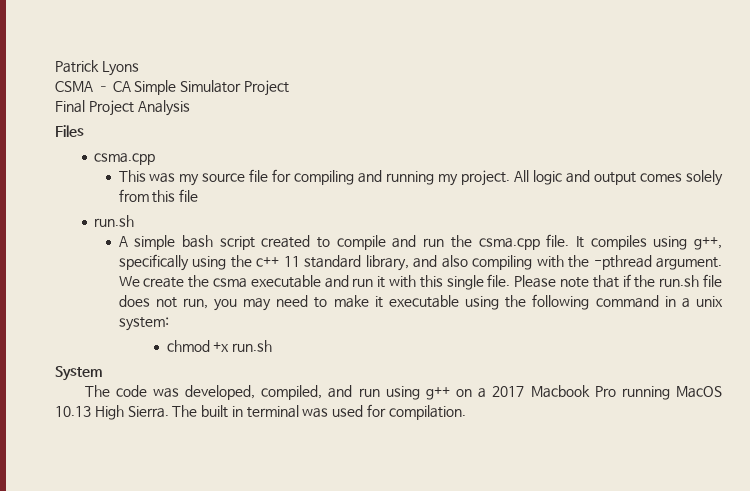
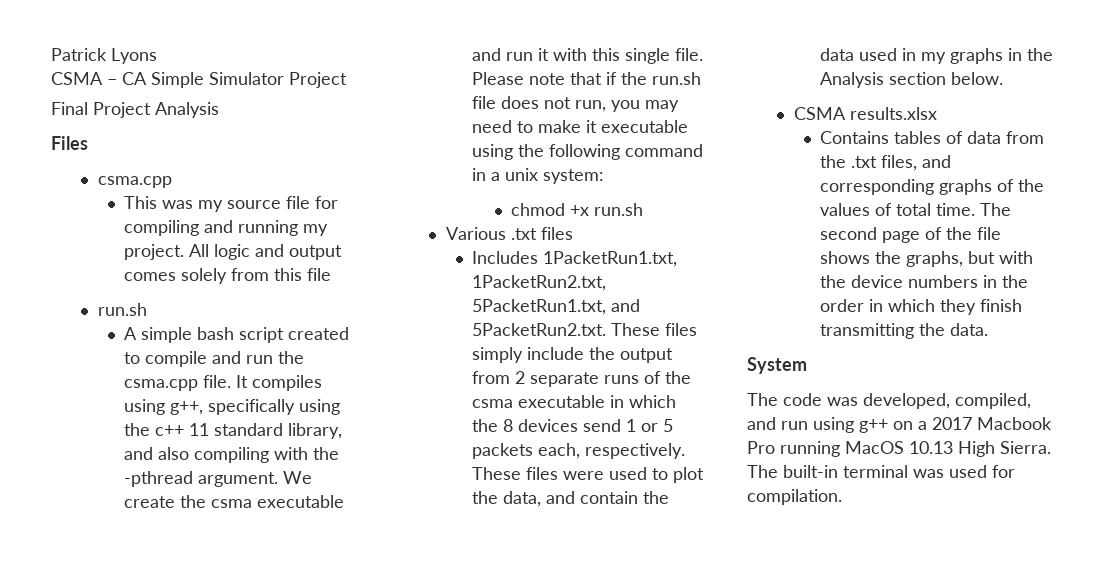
+ Various .txt files
+ Includes 1PacketRun1.txt, 1PacketRun2.txt, 5PacketRun1.txt, and 5PacketRun2.txt. These files simply include the output from 2 separate runs of the csma executable in which the 8 devices send 1 or 5 packets each, respectively. These files were used to plot the data, and contain the data used in my graphs in the Analysis section below.
+ CSMA results.xlsx
+ Contains tables of data from the .txt files, and corresponding graphs of the values of total time. The second page of the file shows the graphs, but with the device numbers in the order in which they finish transmitting the data.
- The built in terminal was used for compilation.
+ The built-in terminal was used for compilation.

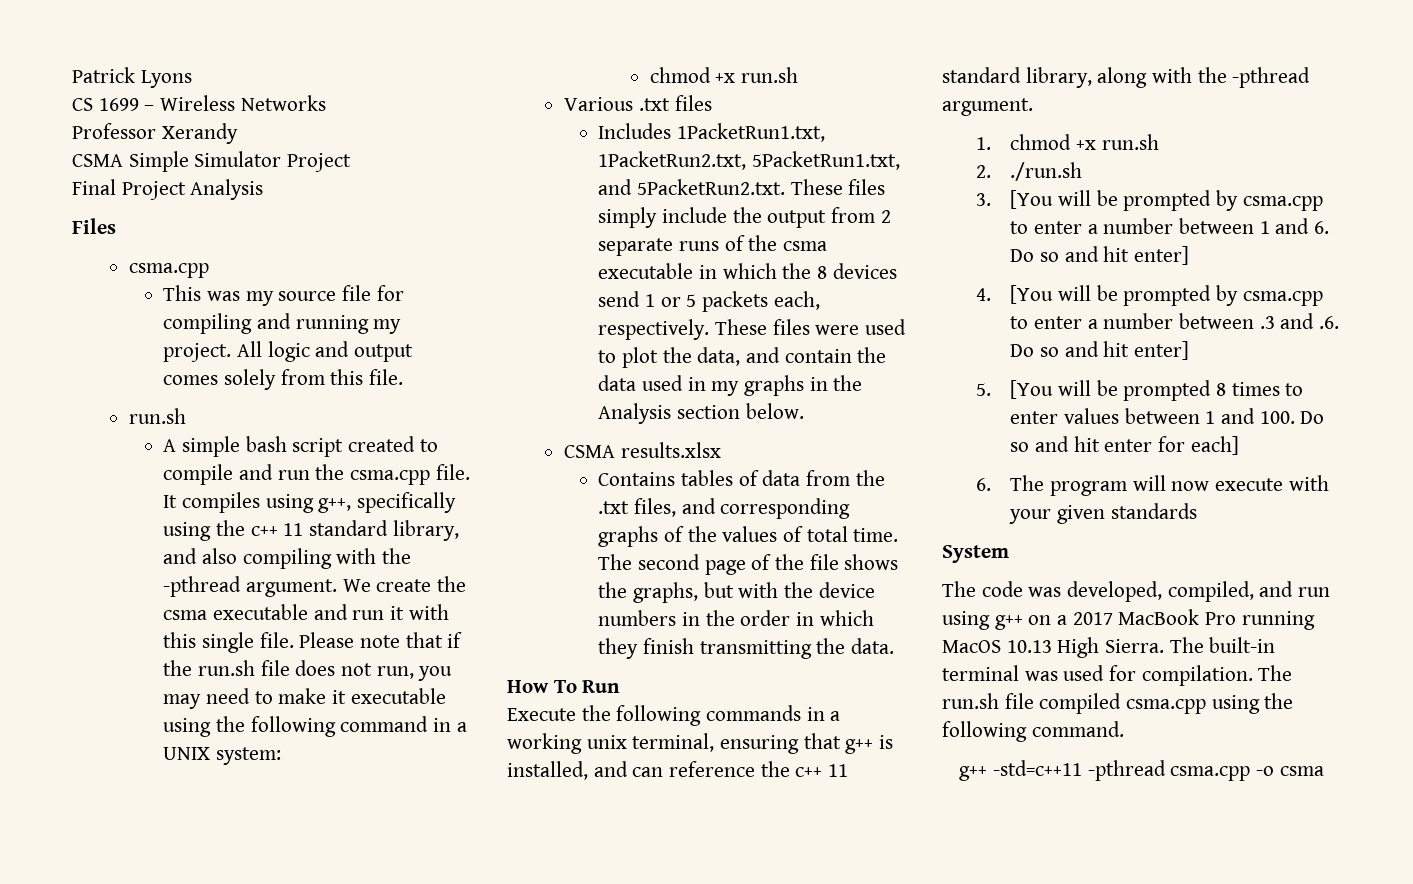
- CSMA – CA Simple Simulator Project
+ CS 1699 – Wireless Networks
+ Professor Xerandy
+ CSMA Simple Simulator Project
- All logic and output comes solely from this file
+ All logic and output comes solely from this file.
- Please note that if the run.sh file does not run, you may need to make it executable using the following command in a unix system:
+ Please note that if the run.sh file does not run, you may need to make it executable using the following command in a UNIX system:
+ How To Run
+ Execute the following commands in a working unix terminal, ensuring that g++ is installed, and can reference the c++ 11 standard library, along with the -pthread argument.
+ 1. chmod +x run.sh
+ 2. ./run.sh
+ 3. [You will be prompted by csma.cpp to enter a number between 1 and 6. Do so and hit enter]
+ 4. [You will be prompted by csma.cpp to enter a number between .3 and .6. Do so and hit enter]
+ 5. [You will be prompted 8 times to enter values between 1 and 100. Do so and hit enter for each]
+ 6. The program will now execute with your given standards
- The code was developed, compiled, and run using g++ on a 2017 Macbook Pro running MacOS 10.13 High Sierra.
+ The code was developed, compiled, and run using g++ on a 2017 MacBook Pro running MacOS 10.13 High Sierra.
+ The run.sh file compiled csma.cpp using the following command.
+ g++ -std=c++11 -pthread csma.cpp -o csma

